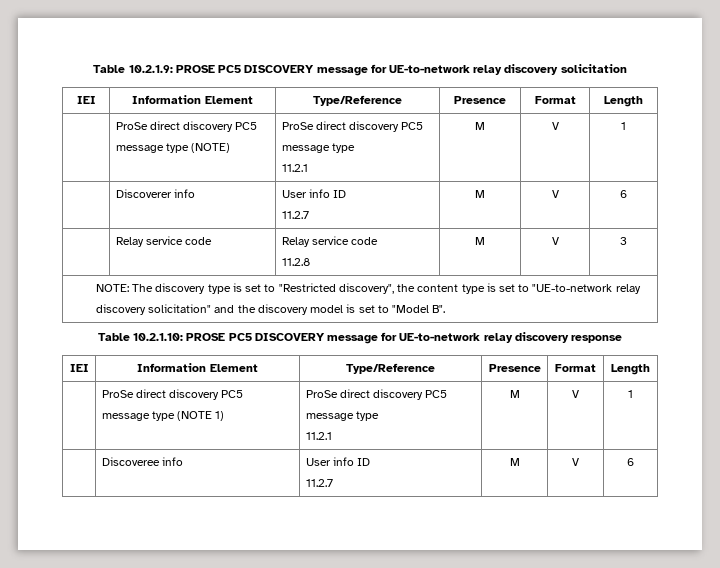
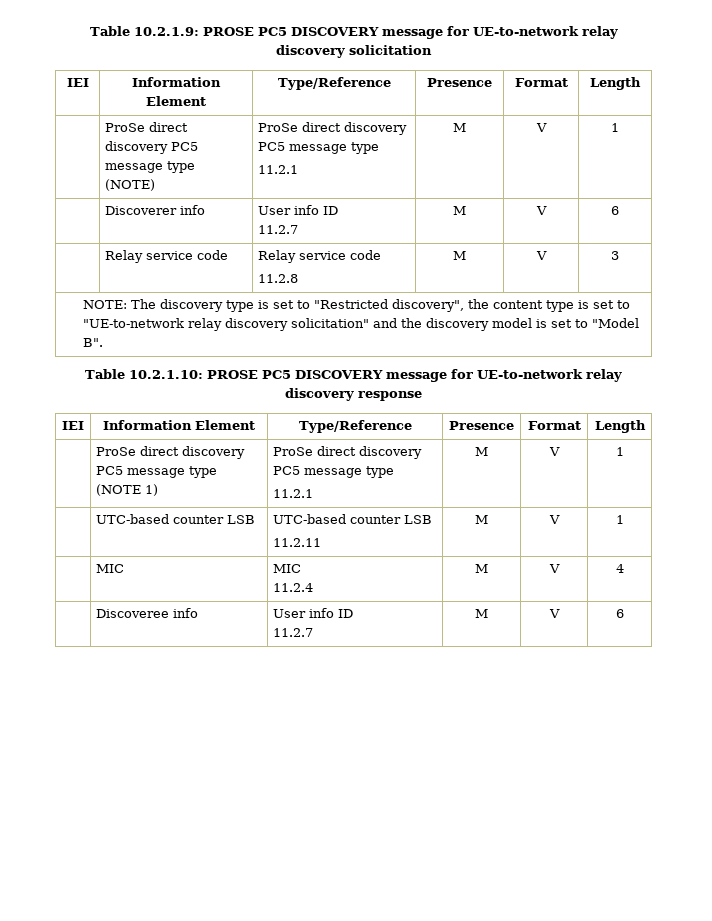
+ | UTC-based counter LSB | UTC-based counter LSB
+ 11.2.11 | M | V | 1
+ | MIC | MIC
+ 11.2.4 | M | V | 4

